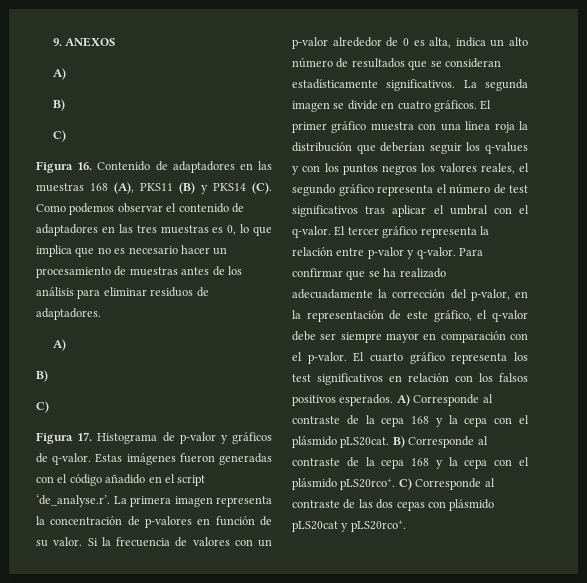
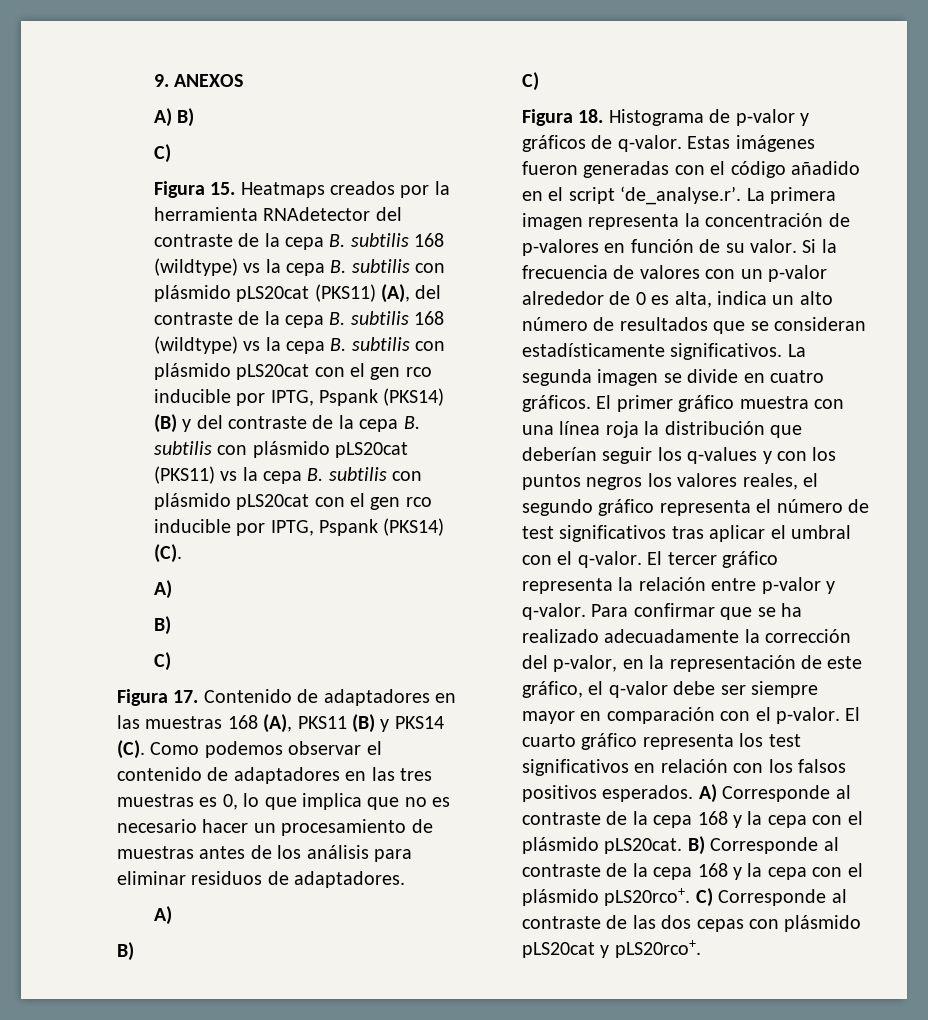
  9. ANEXOS
+ A) B)
+ C)
+ Figura 15. Heatmaps creados por la herramienta RNAdetector del contraste de la cepa B. subtilis 168 (wildtype) vs la cepa B. subtilis con plásmido pLS20cat (PKS11) (A), del contraste de la cepa B. subtilis 168 (wildtype) vs la cepa B. subtilis con plásmido pLS20cat con el gen rco inducible por IPTG, Pspank (PKS14) (B) y del contraste de la cepa B. subtilis con plásmido pLS20cat (PKS11) vs la cepa B. subtilis con plásmido pLS20cat con el gen rco inducible por IPTG, Pspank (PKS14) (C).
  A)
  B)
  C)
- Figura 16. Contenido de adaptadores en las muestras 168 (A), PKS11 (B) y PKS14 (C). Como podemos observar el contenido de adaptadores en las tres muestras es 0, lo que implica que no es necesario hacer un procesamiento de muestras antes de los análisis para eliminar residuos de adaptadores.
+ Figura 17. Contenido de adaptadores en las muestras 168 (A), PKS11 (B) y PKS14 (C). Como podemos observar el contenido de adaptadores en las tres muestras es 0, lo que implica que no es necesario hacer un procesamiento de muestras antes de los análisis para eliminar residuos de adaptadores.
- Figura 17. Histograma de p-valor y gráficos de q-valor.
+ Figura 18. Histograma de p-valor y gráficos de q-valor.

